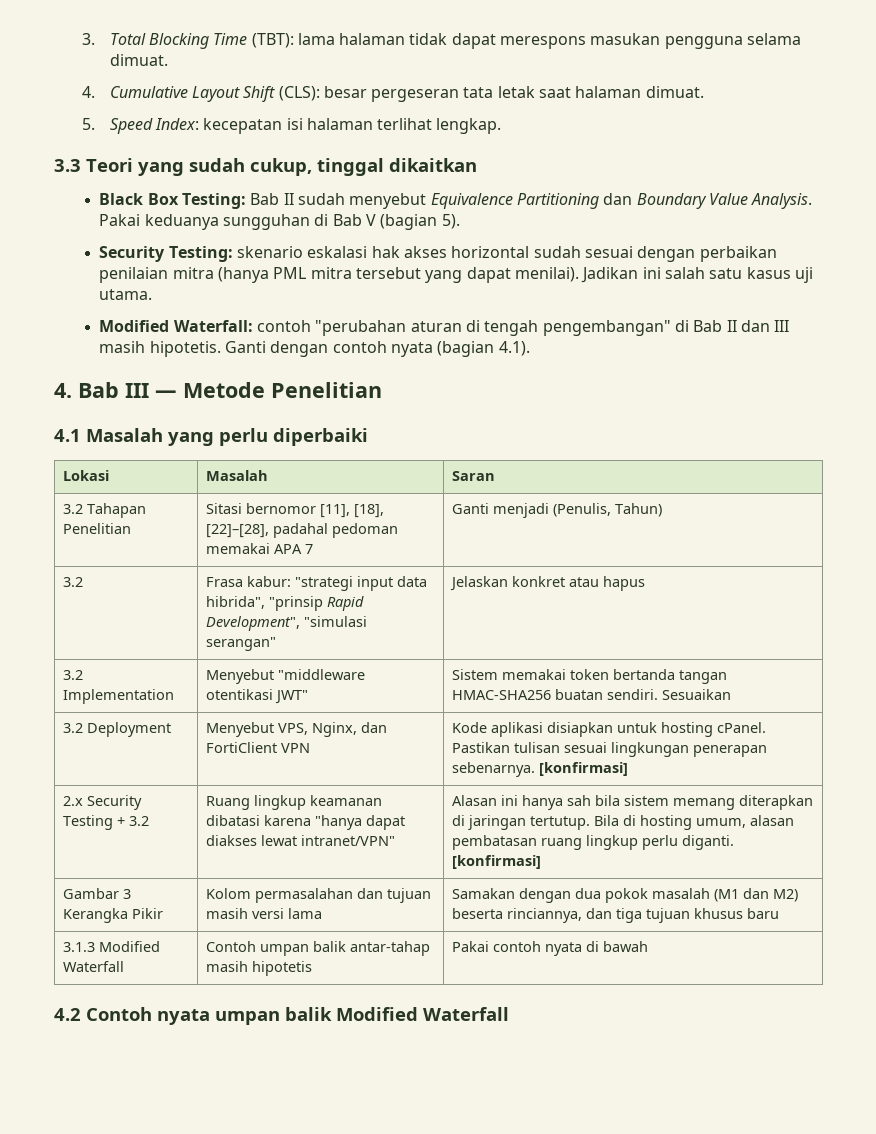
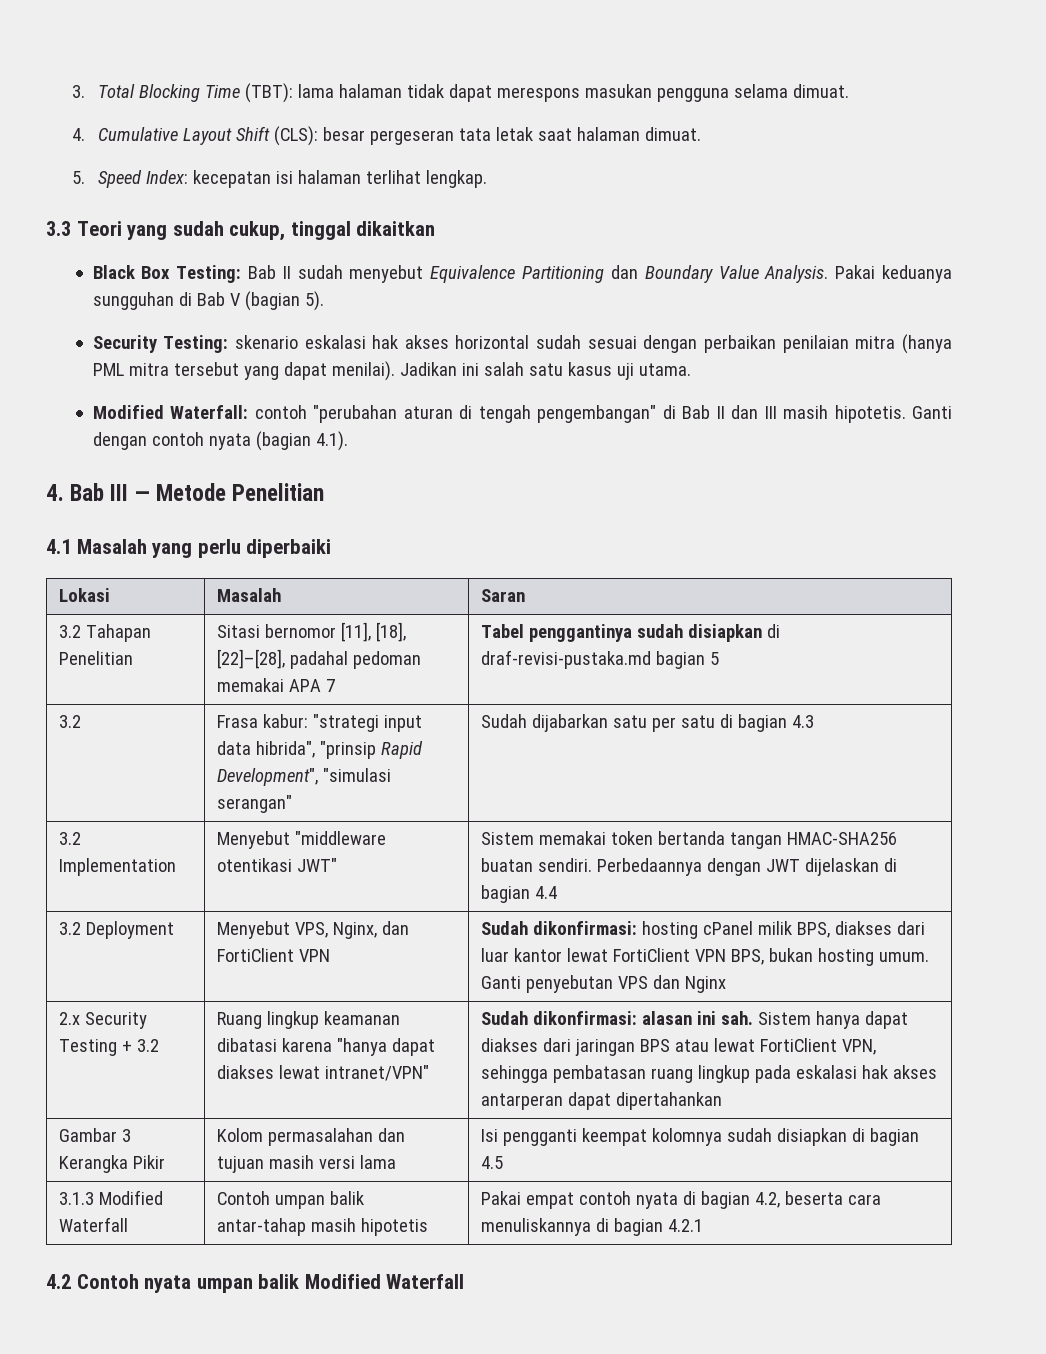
- 3.2 Tahapan Penelitian | Sitasi bernomor [11], [18], [22]–[28], padahal pedoman memakai APA 7 | Ganti menjadi (Penulis, Tahun)
+ 3.2 Tahapan Penelitian | Sitasi bernomor [11], [18], [22]–[28], padahal pedoman memakai APA 7 | Tabel penggantinya sudah disiapkan di draf-revisi-pustaka.md bagian 5
- 3.2 | Frasa kabur: "strategi input data hibrida", "prinsip Rapid Development", "simulasi serangan" | Jelaskan konkret atau hapus
+ 3.2 | Frasa kabur: "strategi input data hibrida", "prinsip Rapid Development", "simulasi serangan" | Sudah dijabarkan satu per satu di bagian 4.3
- 3.2 Implementation | Menyebut "middleware otentikasi JWT" | Sistem memakai token bertanda tangan HMAC-SHA256 buatan sendiri. Sesuaikan
+ 3.2 Implementation | Menyebut "middleware otentikasi JWT" | Sistem memakai token bertanda tangan HMAC-SHA256 buatan sendiri. Perbedaannya dengan JWT dijelaskan di bagian 4.4
- 3.2 Deployment | Menyebut VPS, Nginx, dan FortiClient VPN | Kode aplikasi disiapkan untuk hosting cPanel. Pastikan tulisan sesuai lingkungan penerapan sebenarnya. [konfirmasi]
+ 3.2 Deployment | Menyebut VPS, Nginx, dan FortiClient VPN | Sudah dikonfirmasi: hosting cPanel milik BPS, diakses dari luar kantor lewat FortiClient VPN BPS, bukan hosting umum. Ganti penyebutan VPS dan Nginx
- Alasan ini hanya sah bila sistem memang diterapkan di jaringan tertutup. Bila di hosting umum, alasan pembatasan ruang lingkup perlu diganti. [konfirmasi]
+ Sudah dikonfirmasi: alasan ini sah. Sistem hanya dapat diakses dari jaringan BPS atau lewat FortiClient VPN, sehingga pembatasan ruang lingkup pada eskalasi hak akses antarperan dapat dipertahankan
- Gambar 3 Kerangka Pikir | Kolom permasalahan dan tujuan masih versi lama | Samakan dengan dua pokok masalah (M1 dan M2) beserta rinciannya, dan tiga tujuan khusus baru
+ Gambar 3 Kerangka Pikir | Kolom permasalahan dan tujuan masih versi lama | Isi pengganti keempat kolomnya sudah disiapkan di bagian 4.5
- 3.1.3 Modified Waterfall | Contoh umpan balik antar-tahap masih hipotetis | Pakai contoh nyata di bawah
+ 3.1.3 Modified Waterfall | Contoh umpan balik antar-tahap masih hipotetis | Pakai empat contoh nyata di bagian 4.2, beserta cara menuliskannya di bagian 4.2.1

